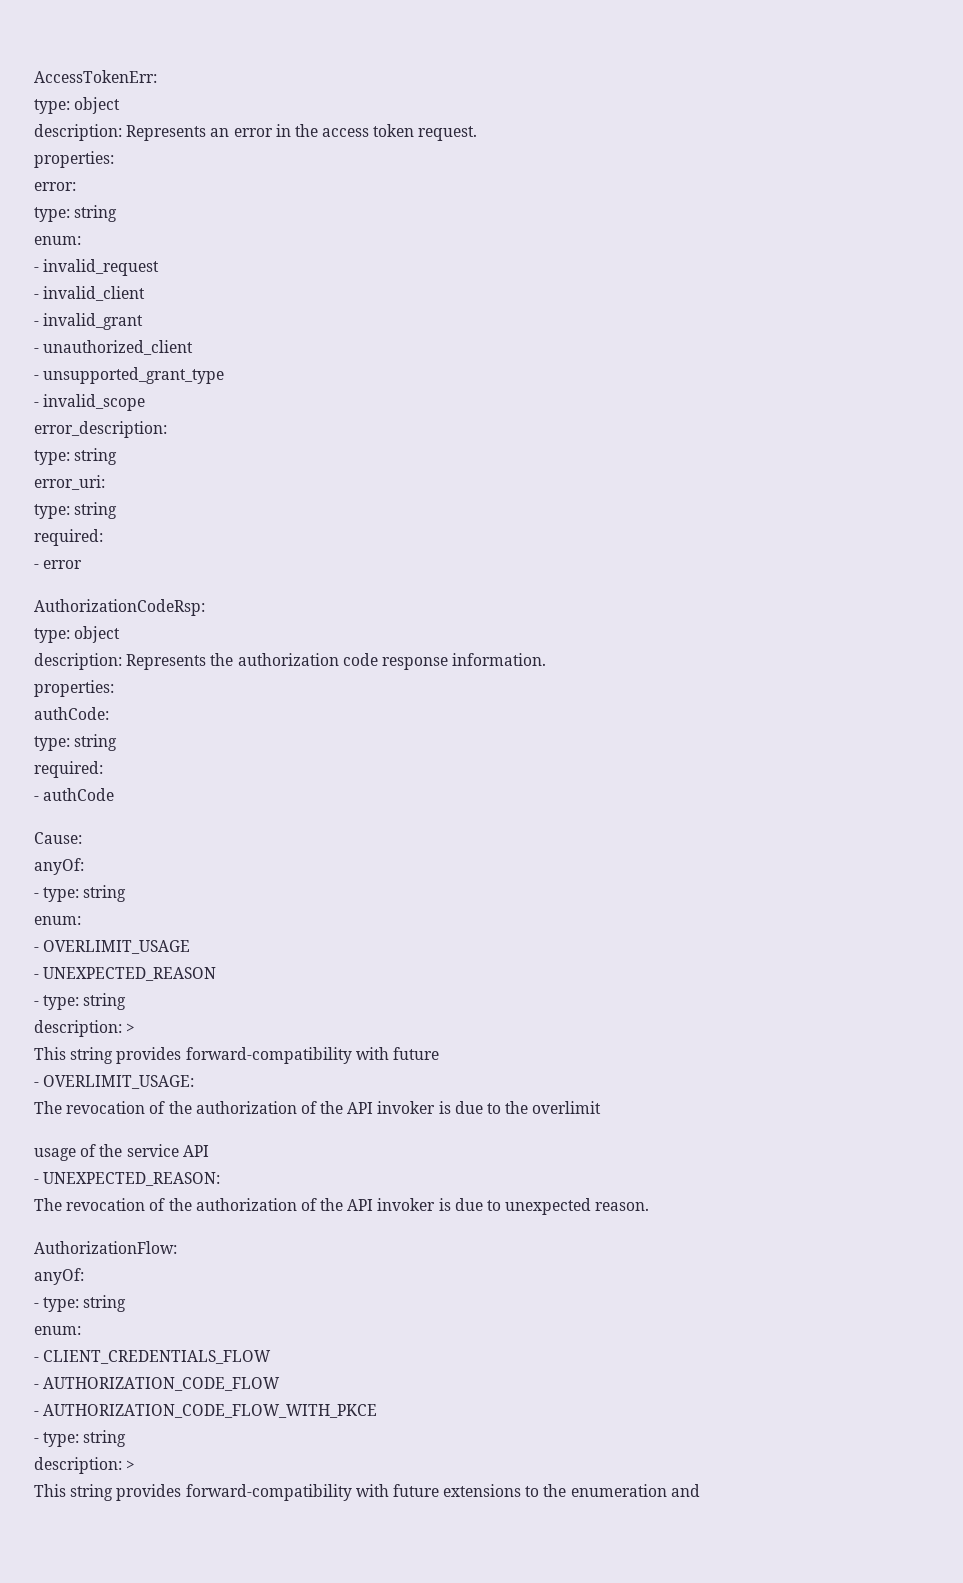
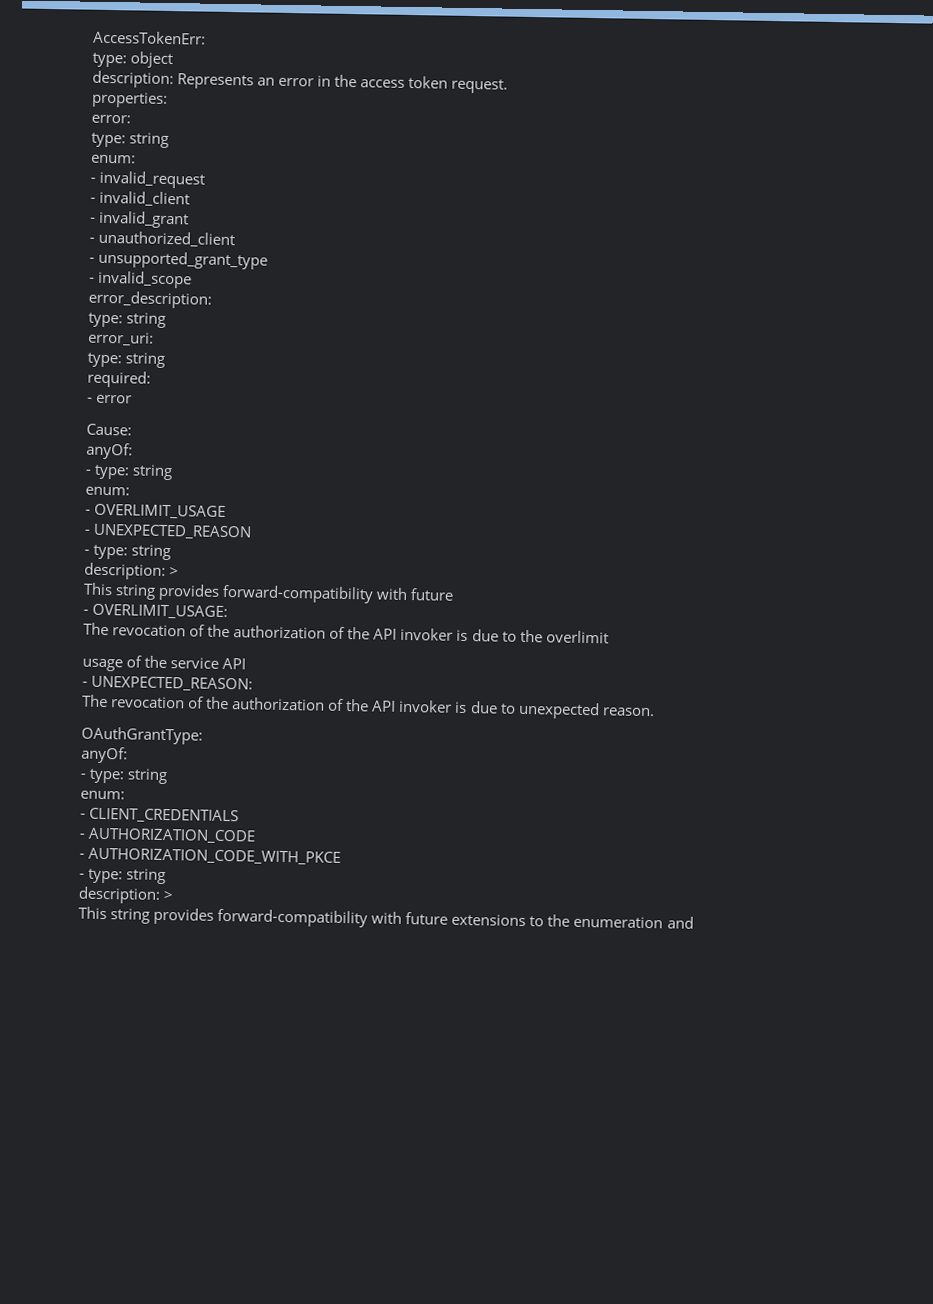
- AuthorizationCodeRsp:
- type: object
- description: Represents the authorization code response information.
- properties:
- authCode:
- type: string
- required:
- - authCode
- AuthorizationFlow:
+ OAuthGrantType:
  anyOf:
  - type: string
  enum:
- - CLIENT_CREDENTIALS_FLOW
- - AUTHORIZATION_CODE_FLOW
- - AUTHORIZATION_CODE_FLOW_WITH_PKCE
+ - CLIENT_CREDENTIALS
+ - AUTHORIZATION_CODE
+ - AUTHORIZATION_CODE_WITH_PKCE

